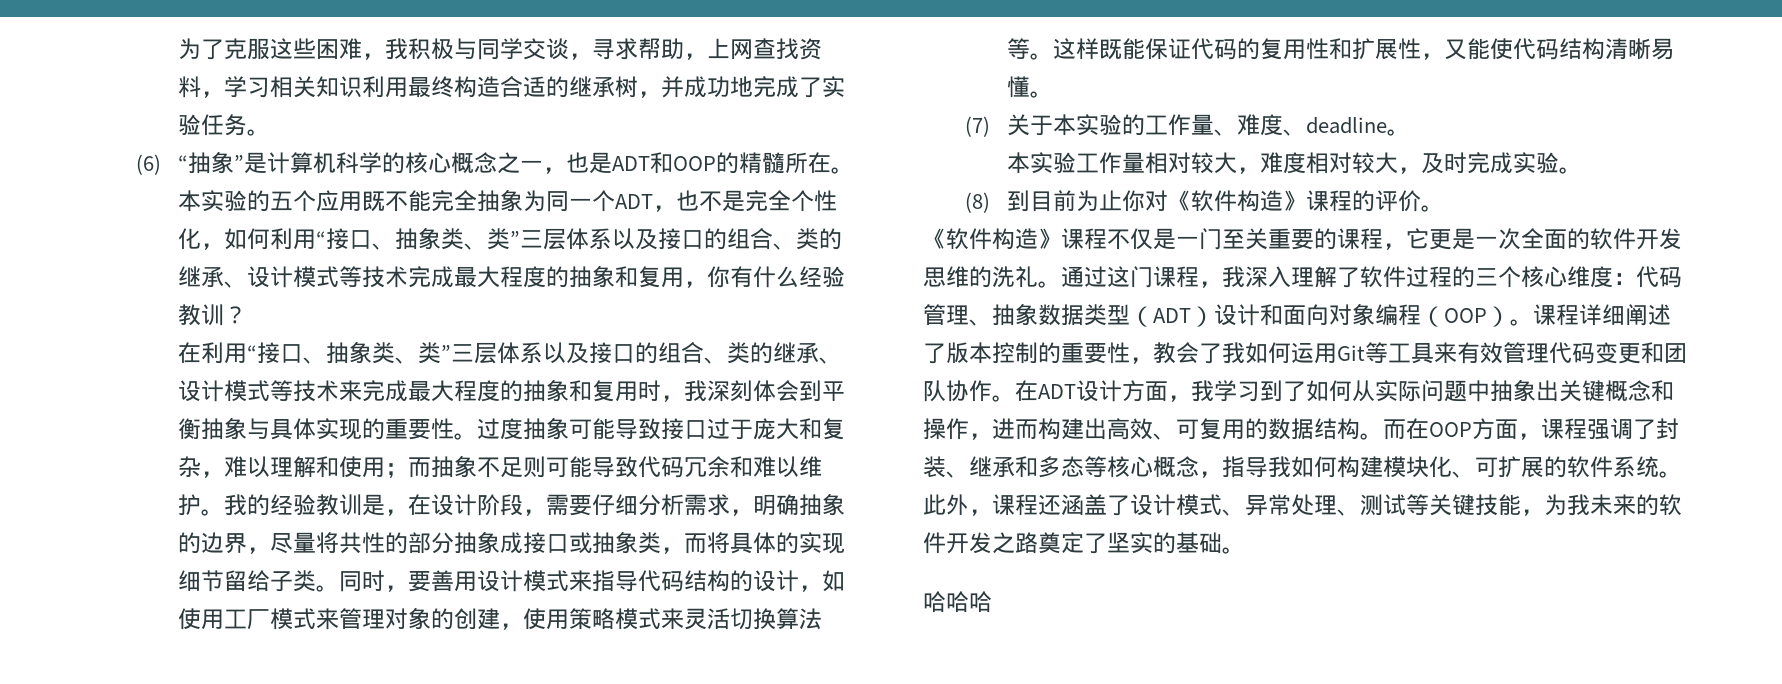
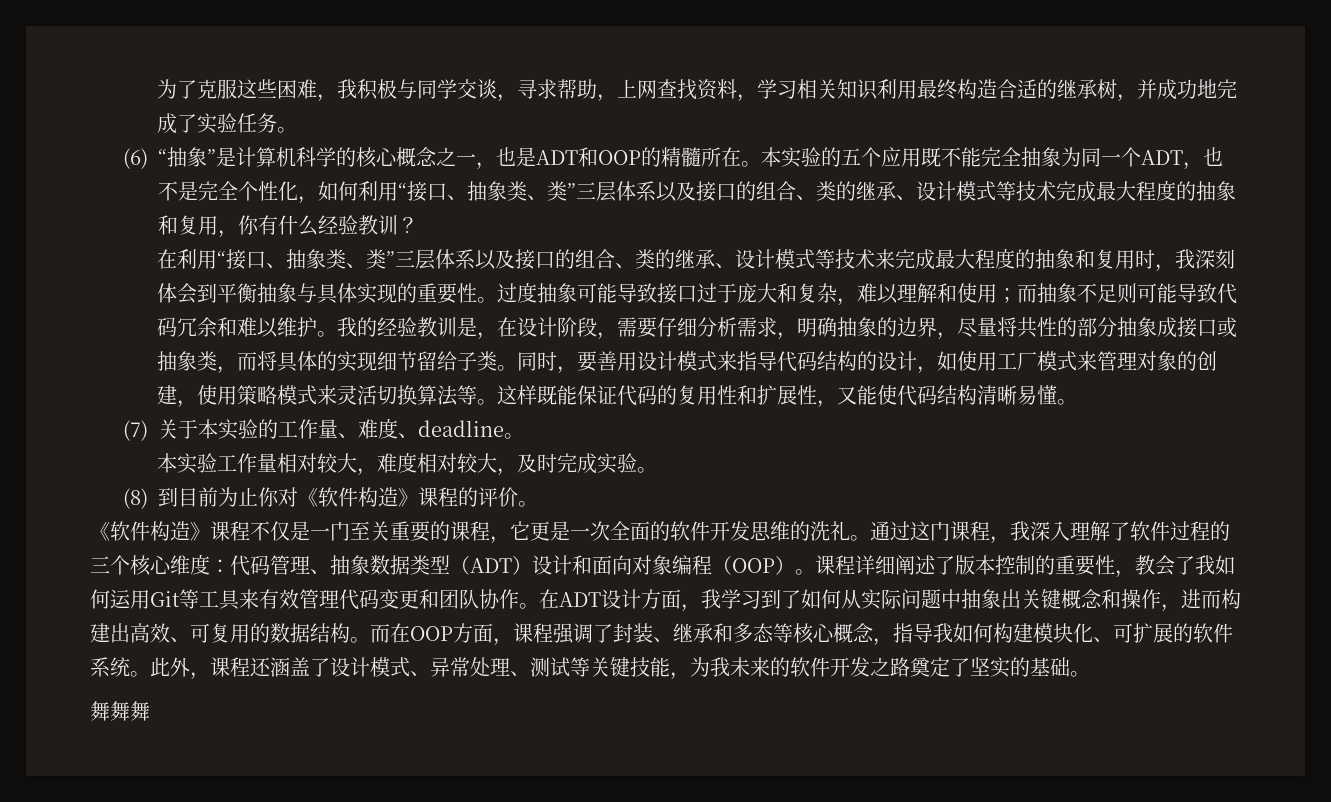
- 哈哈哈
+ 舞舞舞

